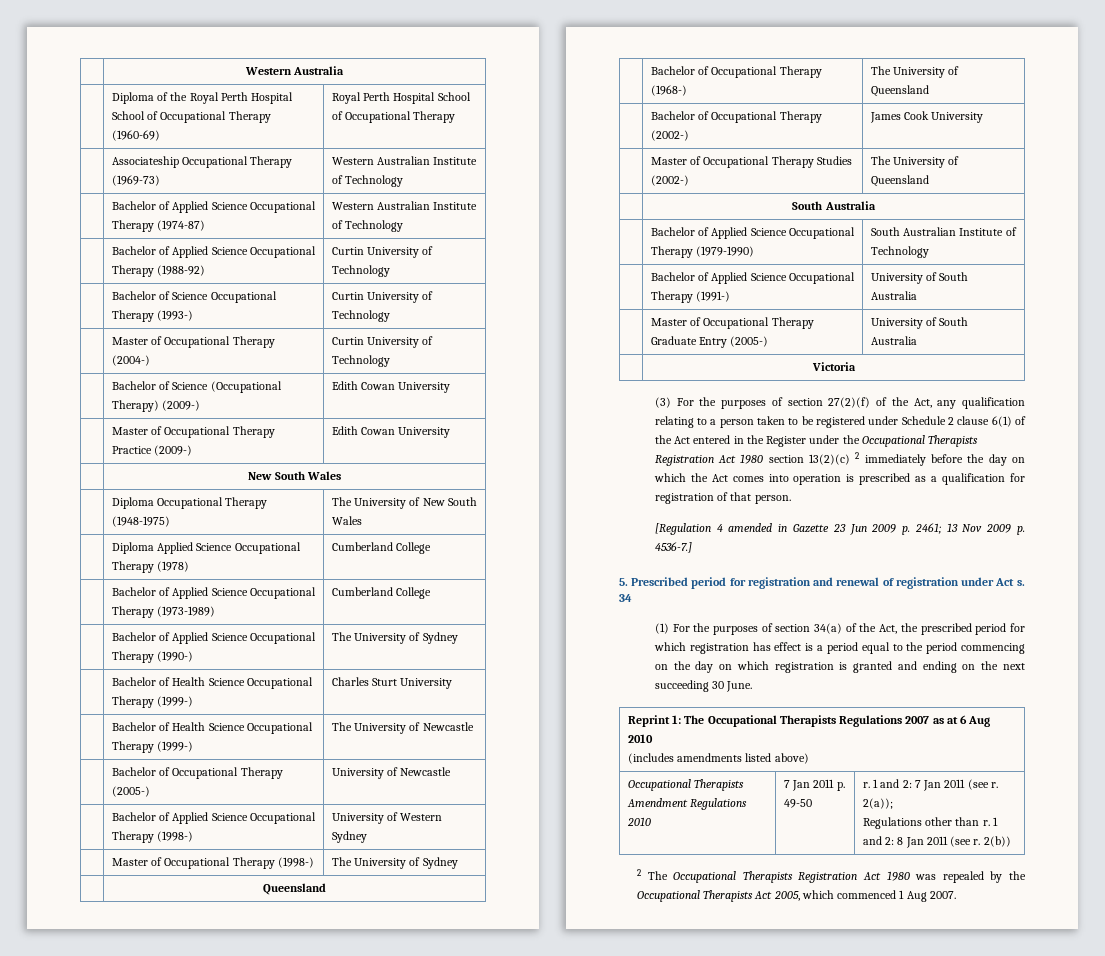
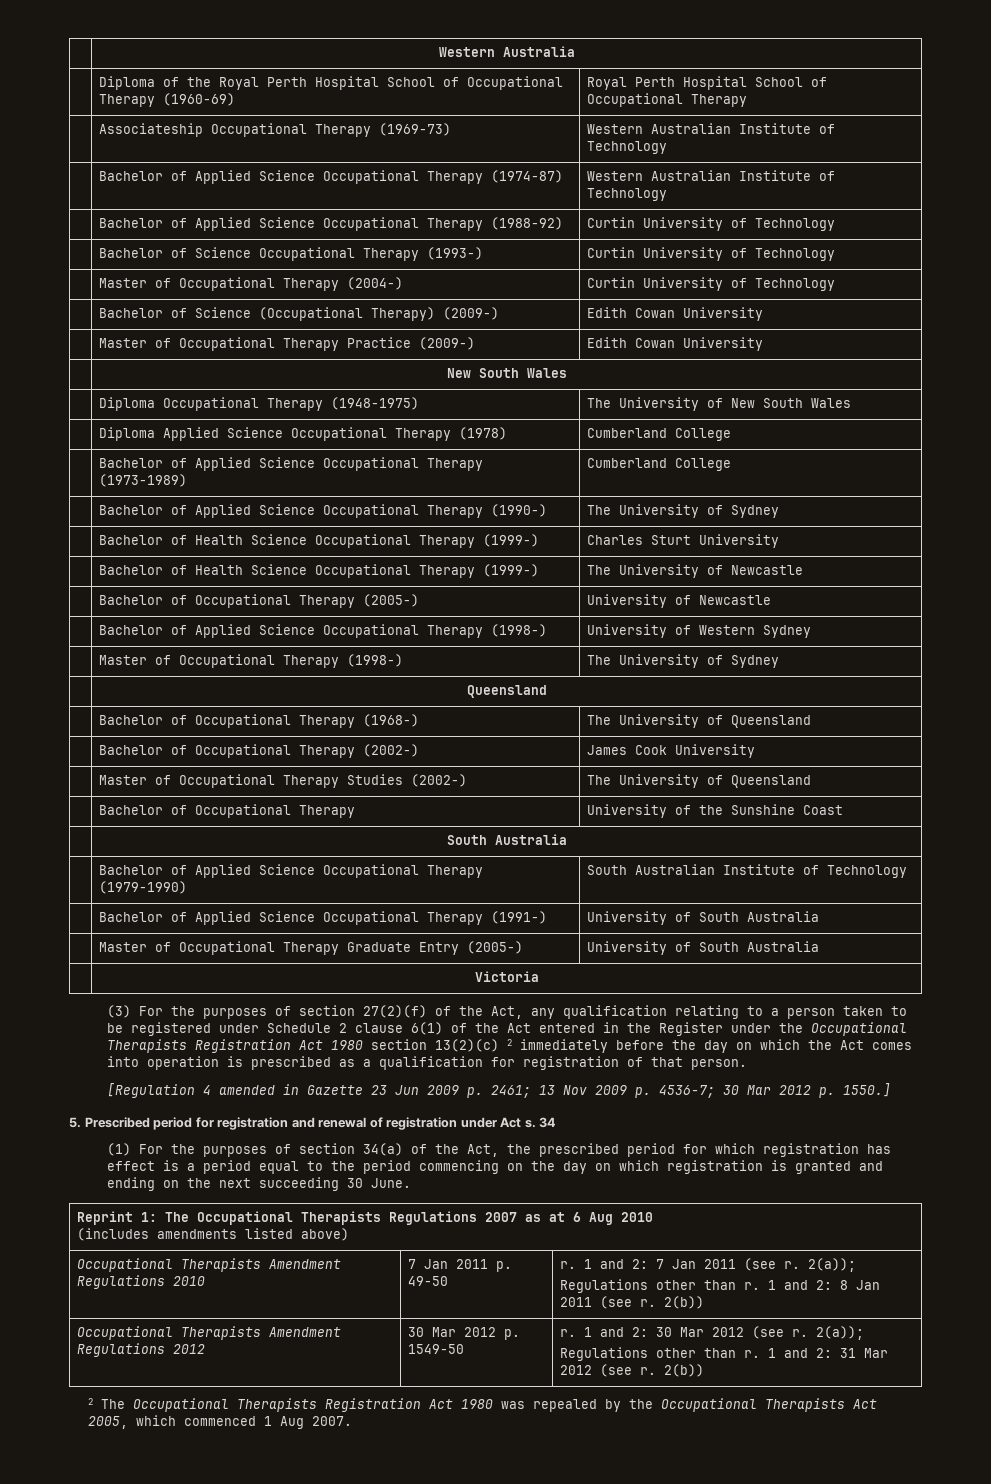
+ | Bachelor of Occupational Therapy | University of the Sunshine Coast
- [Regulation 4 amended in Gazette 23 Jun 2009 p. 2461; 13 Nov 2009 p. 4536-7.]
+ [Regulation 4 amended in Gazette 23 Jun 2009 p. 2461; 13 Nov 2009 p. 4536-7; 30 Mar 2012 p. 1550.]
+ Occupational Therapists Amendment Regulations 2012 | 30 Mar 2012 p. 1549-50 | r. 1 and 2: 30 Mar 2012 (see r. 2(a));
+ Regulations other than r. 1 and 2: 31 Mar 2012 (see r. 2(b))

